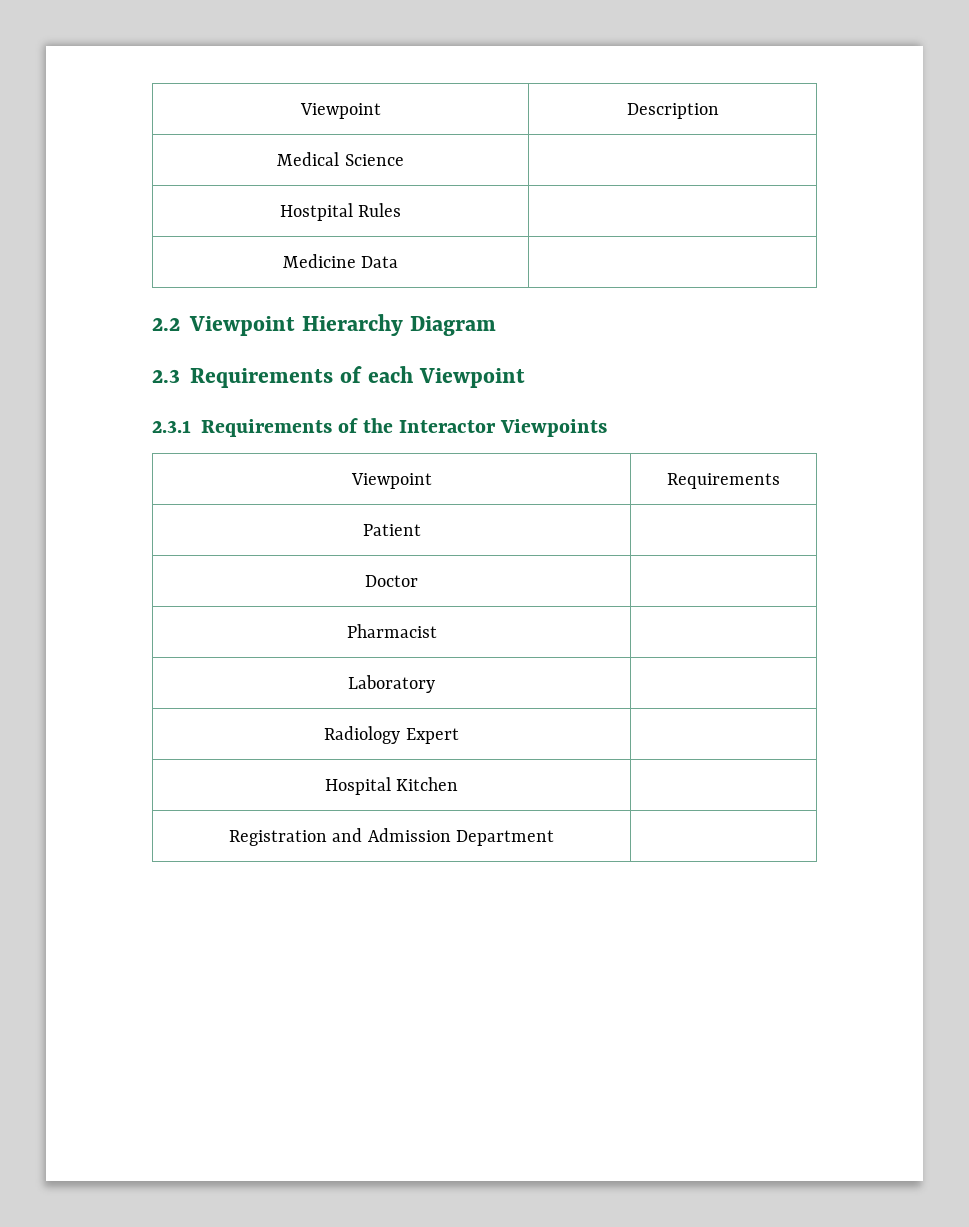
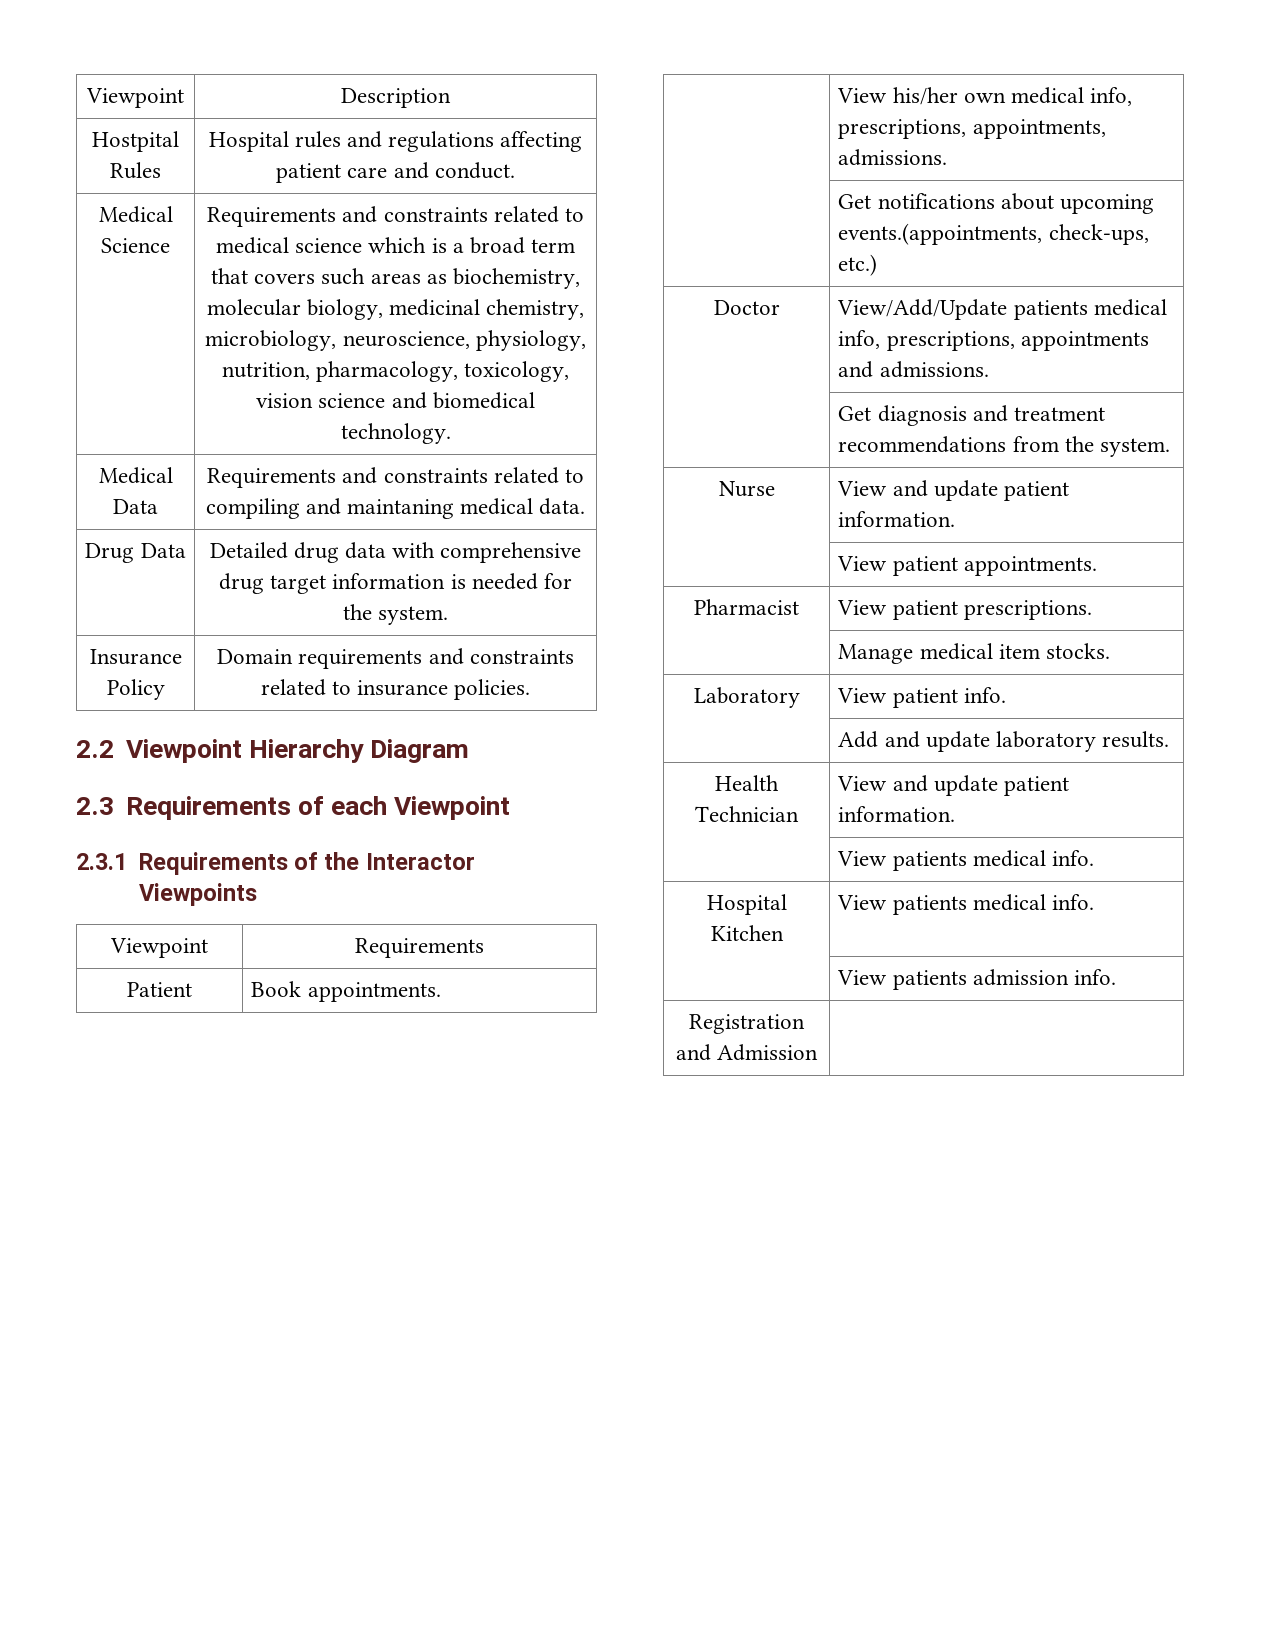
- Medical Science |
- Hostpital Rules |
- Medicine Data |
+ Hostpital Rules | Hospital rules and regulations affecting patient care and conduct.
+ Medical Science | Requirements and constraints related to medical science which is a broad term that covers such areas as biochemistry, molecular biology, medicinal chemistry, microbiology, neuroscience, physiology, nutrition, pharmacology, toxicology, vision science and biomedical technology.
+ Medical Data | Requirements and constraints related to compiling and maintaning medical data.
+ Drug Data | Detailed drug data with comprehensive drug target information is needed for the system.
+ Insurance Policy | Domain requirements and constraints related to insurance policies.
- Patient |
- Doctor |
- Pharmacist |
- Laboratory |
- Radiology Expert |
- Hospital Kitchen |
+ Patient | Book appointments.
+ | View his/her own medical info, prescriptions, appointments, admissions.
+ | Get notifications about upcoming events.(appointments, check-ups, etc.)
+ Doctor | View/Add/Update patients medical info, prescriptions, appointments and admissions.
+ | Get diagnosis and treatment recommendations from the system.
+ Nurse | View and update patient information.
+ | View patient appointments.
+ Pharmacist | View patient prescriptions.
+ | Manage medical item stocks.
+ Laboratory | View patient info.
+ | Add and update laboratory results.
+ Health Technician | View and update patient information.
+ | View patients medical info.
+ Hospital Kitchen | View patients medical info.
+ | View patients admission info.
- Registration and Admission Department |
+ Registration and Admission |

